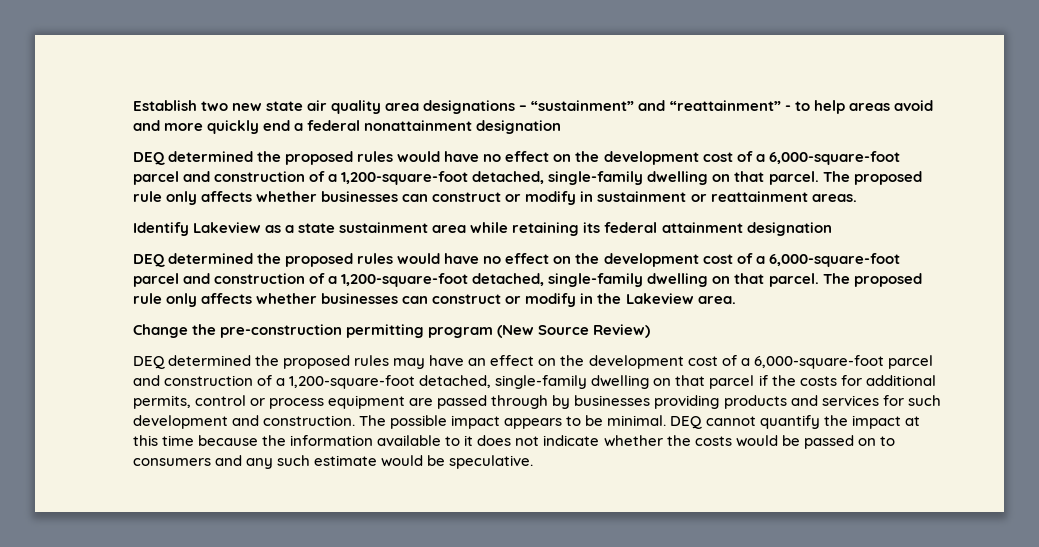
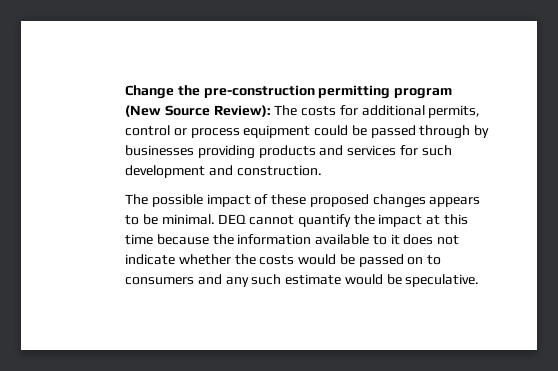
- Establish two new state air quality area designations – “sustainment” and “reattainment” - to help areas avoid and more quickly end a federal nonattainment designation
- DEQ determined the proposed rules would have no effect on the development cost of a 6,000-square-foot parcel and construction of a 1,200-square-foot detached, single-family dwelling on that parcel. The proposed rule only affects whether businesses can construct or modify in sustainment or reattainment areas.
- Identify Lakeview as a state sustainment area while retaining its federal attainment designation
- DEQ determined the proposed rules would have no effect on the development cost of a 6,000-square-foot parcel and construction of a 1,200-square-foot detached, single-family dwelling on that parcel. The proposed rule only affects whether businesses can construct or modify in the Lakeview area.
- Change the pre-construction permitting program (New Source Review)
- DEQ determined the proposed rules may have an effect on the development cost of a 6,000-square-foot parcel and construction of a 1,200-square-foot detached, single-family dwelling on that parcel if the costs for additional permits, control or process equipment are passed through by businesses providing products and services for such development and construction. The possible impact appears to be minimal.
+ Change the pre-construction permitting program (New Source Review): The costs for additional permits, control or process equipment could be passed through by businesses providing products and services for such development and construction.
+ The possible impact of these proposed changes appears to be minimal.

